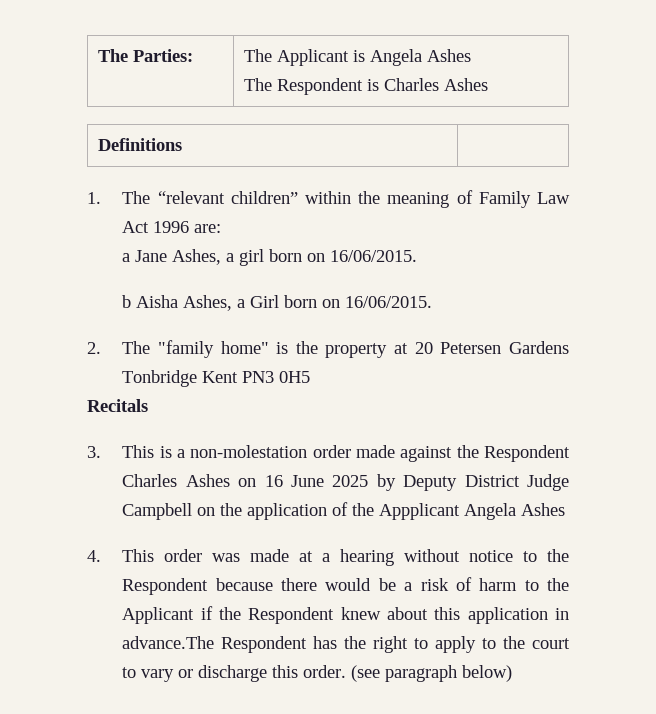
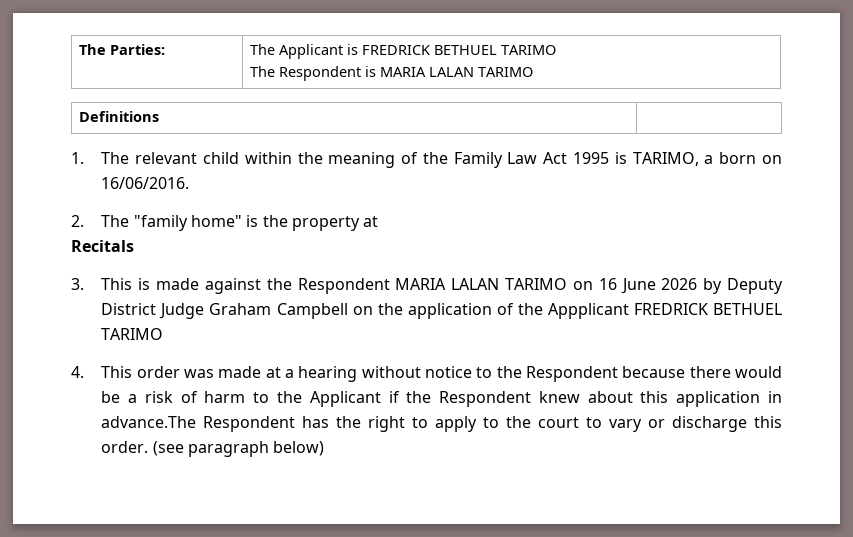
- The Parties: | The Applicant is Angela Ashes
- The Respondent is Charles Ashes
+ The Parties: | The Applicant is FREDRICK BETHUEL TARIMO
+ The Respondent is MARIA LALAN TARIMO
- 1. The “relevant children” within the meaning of Family Law Act 1996 are:
- a Jane Ashes, a girl born on 16/06/2015.
- b Aisha Ashes, a Girl born on 16/06/2015.
+ 1. The relevant child within the meaning of the Family Law Act 1995 is TARIMO, a born on 16/06/2016.
- 2. The "family home" is the property at 20 Petersen Gardens Tonbridge Kent PN3 0H5
+ 2. The "family home" is the property at
- 3. This is a non-molestation order made against the Respondent Charles Ashes on 16 June 2025 by Deputy District Judge Campbell on the application of the Appplicant Angela Ashes
+ 3. This is made against the Respondent MARIA LALAN TARIMO on 16 June 2026 by Deputy District Judge Graham Campbell on the application of the Appplicant FREDRICK BETHUEL TARIMO

